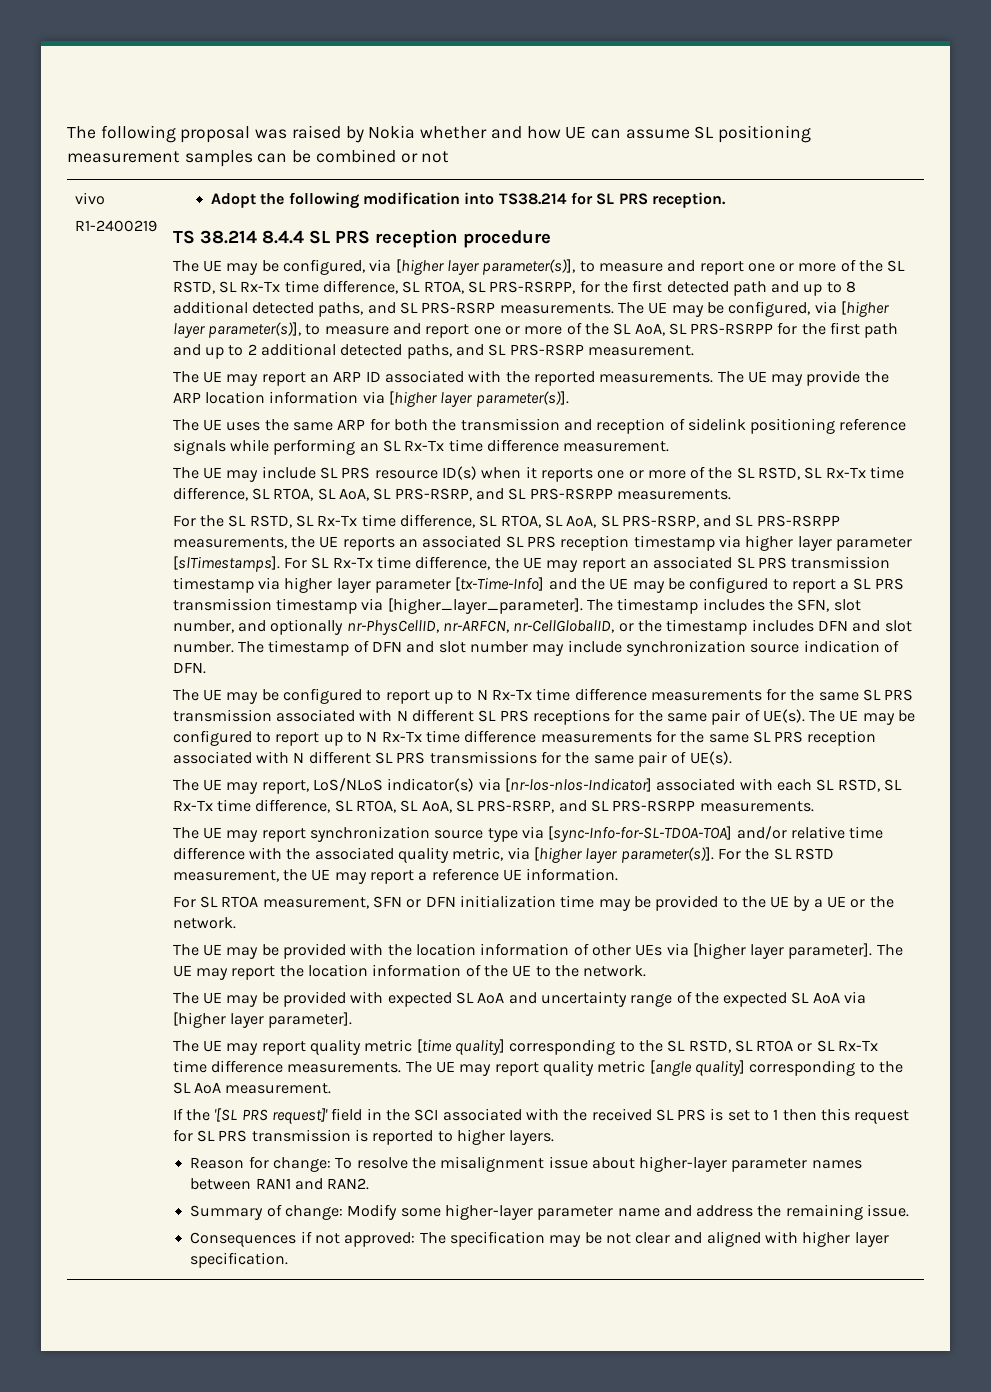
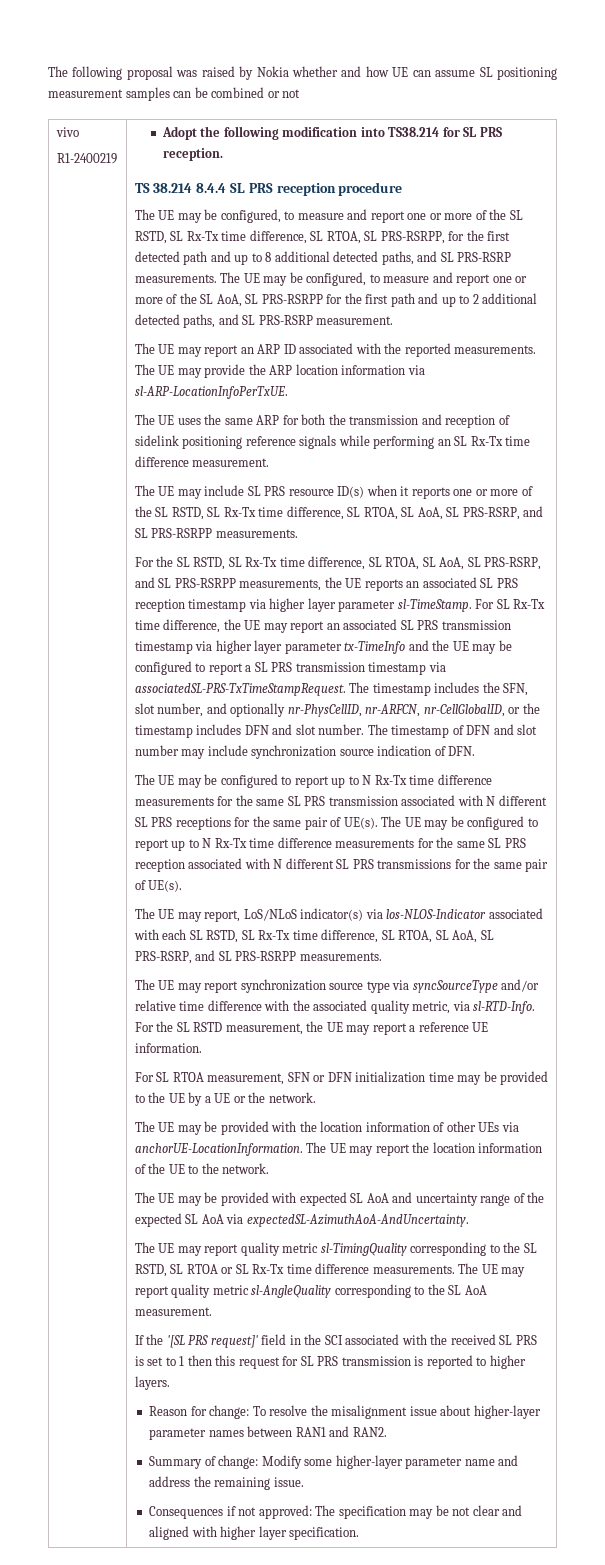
- The UE may be configured, via [higher layer parameter(s)], to measure and report one or more of the SL RSTD, SL Rx-Tx time difference, SL RTOA, SL PRS-RSRPP, for the first detected path and up to 8 additional detected paths, and SL PRS-RSRP measurements.
+ The UE may be configured, to measure and report one or more of the SL RSTD, SL Rx-Tx time difference, SL RTOA, SL PRS-RSRPP, for the first detected path and up to 8 additional detected paths, and SL PRS-RSRP measurements.
- The UE may be configured, via [higher layer parameter(s)], to measure and report one or more of the SL AoA, SL PRS-RSRPP for the first path and up to 2 additional detected paths, and SL PRS-RSRP measurement.
+ The UE may be configured, to measure and report one or more of the SL AoA, SL PRS-RSRPP for the first path and up to 2 additional detected paths, and SL PRS-RSRP measurement.
- The UE may provide the ARP location information via [higher layer parameter(s)].
+ The UE may provide the ARP location information via sl-ARP-LocationInfoPerTxUE.
- For the SL RSTD, SL Rx-Tx time difference, SL RTOA, SL AoA, SL PRS-RSRP, and SL PRS-RSRPP measurements, the UE reports an associated SL PRS reception timestamp via higher layer parameter [slTimestamps].
+ For the SL RSTD, SL Rx-Tx time difference, SL RTOA, SL AoA, SL PRS-RSRP, and SL PRS-RSRPP measurements, the UE reports an associated SL PRS reception timestamp via higher layer parameter sl-TimeStamp.
- For SL Rx-Tx time difference, the UE may report an associated SL PRS transmission timestamp via higher layer parameter [tx-Time-Info] and the UE may be configured to report a SL PRS transmission timestamp via [higher_layer_parameter].
+ For SL Rx-Tx time difference, the UE may report an associated SL PRS transmission timestamp via higher layer parameter tx-TimeInfo and the UE may be configured to report a SL PRS transmission timestamp via associatedSL-PRS-TxTimeStampRequest.
- The UE may report, LoS/NLoS indicator(s) via [nr-los-nlos-Indicator] associated with each SL RSTD, SL Rx-Tx time difference, SL RTOA, SL AoA, SL PRS-RSRP, and SL PRS-RSRPP measurements.
+ The UE may report, LoS/NLoS indicator(s) via los-NLOS-Indicator associated with each SL RSTD, SL Rx-Tx time difference, SL RTOA, SL AoA, SL PRS-RSRP, and SL PRS-RSRPP measurements.
- The UE may report synchronization source type via [sync-Info-for-SL-TDOA-TOA] and/or relative time difference with the associated quality metric, via [higher layer parameter(s)].
+ The UE may report synchronization source type via syncSourceType and/or relative time difference with the associated quality metric, via sl-RTD-Info.
- The UE may be provided with the location information of other UEs via [higher layer parameter].
+ The UE may be provided with the location information of other UEs via anchorUE-LocationInformation.
- The UE may be provided with expected SL AoA and uncertainty range of the expected SL AoA via [higher layer parameter].
- The UE may report quality metric [time quality] corresponding to the SL RSTD, SL RTOA or SL Rx-Tx time difference measurements.
+ The UE may be provided with expected SL AoA and uncertainty range of the expected SL AoA via expectedSL-AzimuthAoA-AndUncertainty.
+ The UE may report quality metric sl-TimingQuality corresponding to the SL RSTD, SL RTOA or SL Rx-Tx time difference measurements.
- The UE may report quality metric [angle quality] corresponding to the SL AoA measurement.
+ The UE may report quality metric sl-AngleQuality corresponding to the SL AoA measurement.

